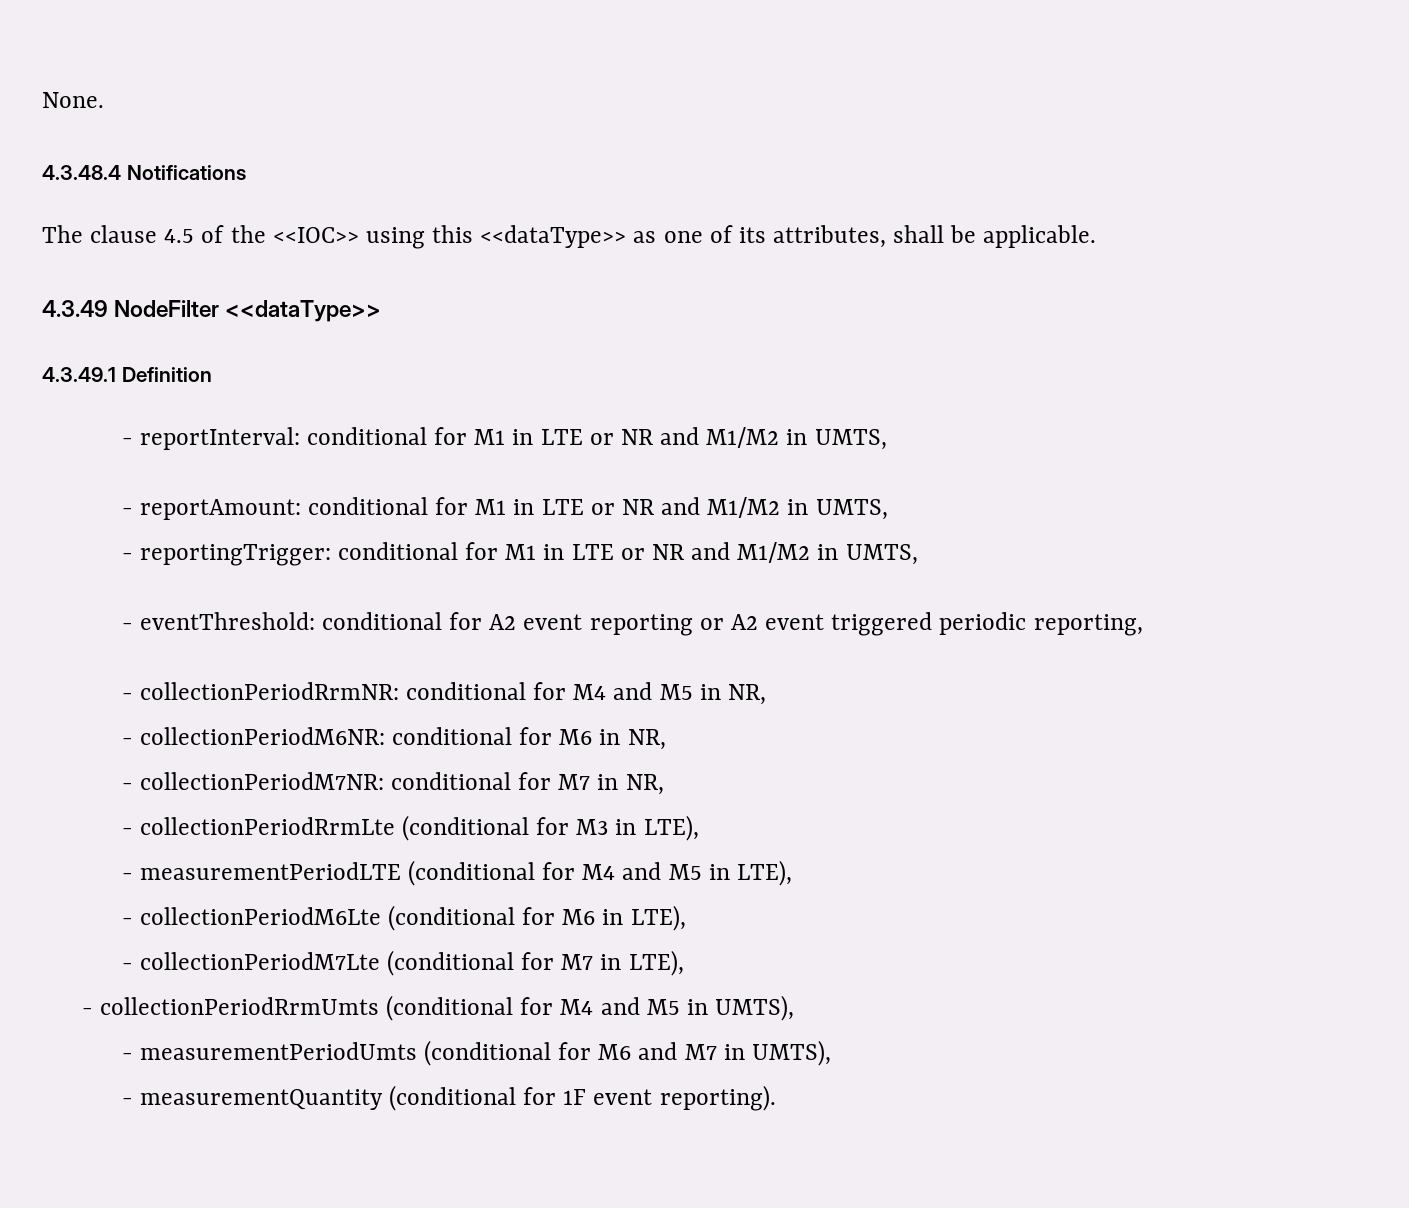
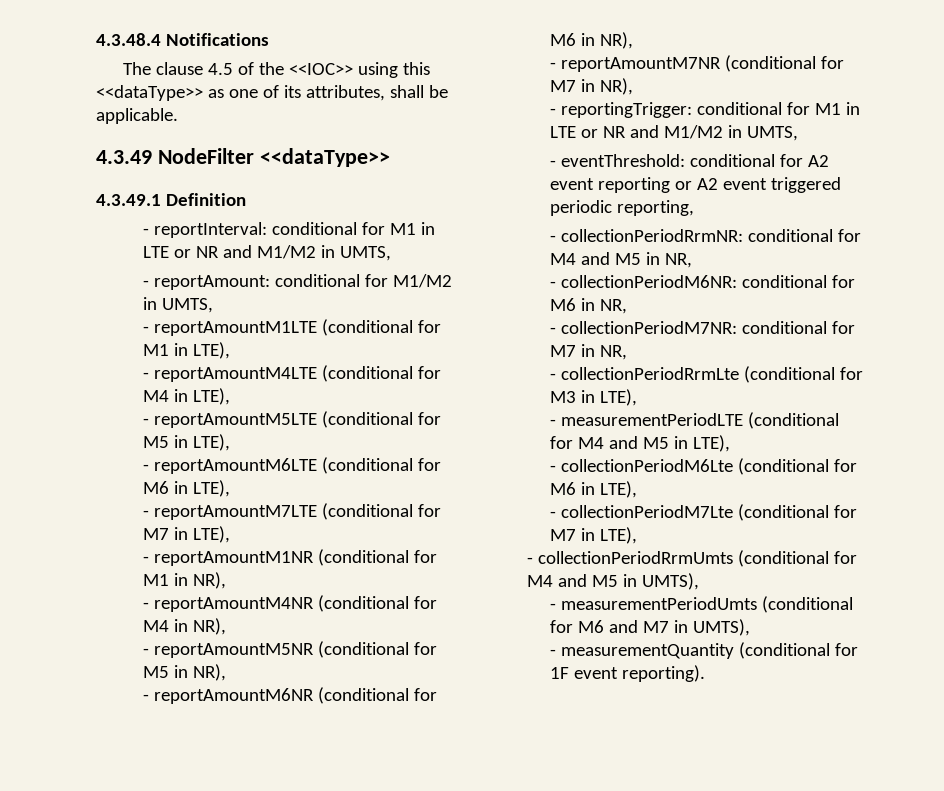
- None.
- - reportAmount: conditional for M1 in LTE or NR and M1/M2 in UMTS,
+ - reportAmount: conditional for M1/M2 in UMTS,
+ - reportAmountM1LTE (conditional for M1 in LTE),
+ - reportAmountM4LTE (conditional for M4 in LTE),
+ - reportAmountM5LTE (conditional for M5 in LTE),
+ - reportAmountM6LTE (conditional for M6 in LTE),
+ - reportAmountM7LTE (conditional for M7 in LTE),
+ - reportAmountM1NR (conditional for M1 in NR),
+ - reportAmountM4NR (conditional for M4 in NR),
+ - reportAmountM5NR (conditional for M5 in NR),
+ - reportAmountM6NR (conditional for M6 in NR),
+ - reportAmountM7NR (conditional for M7 in NR),

